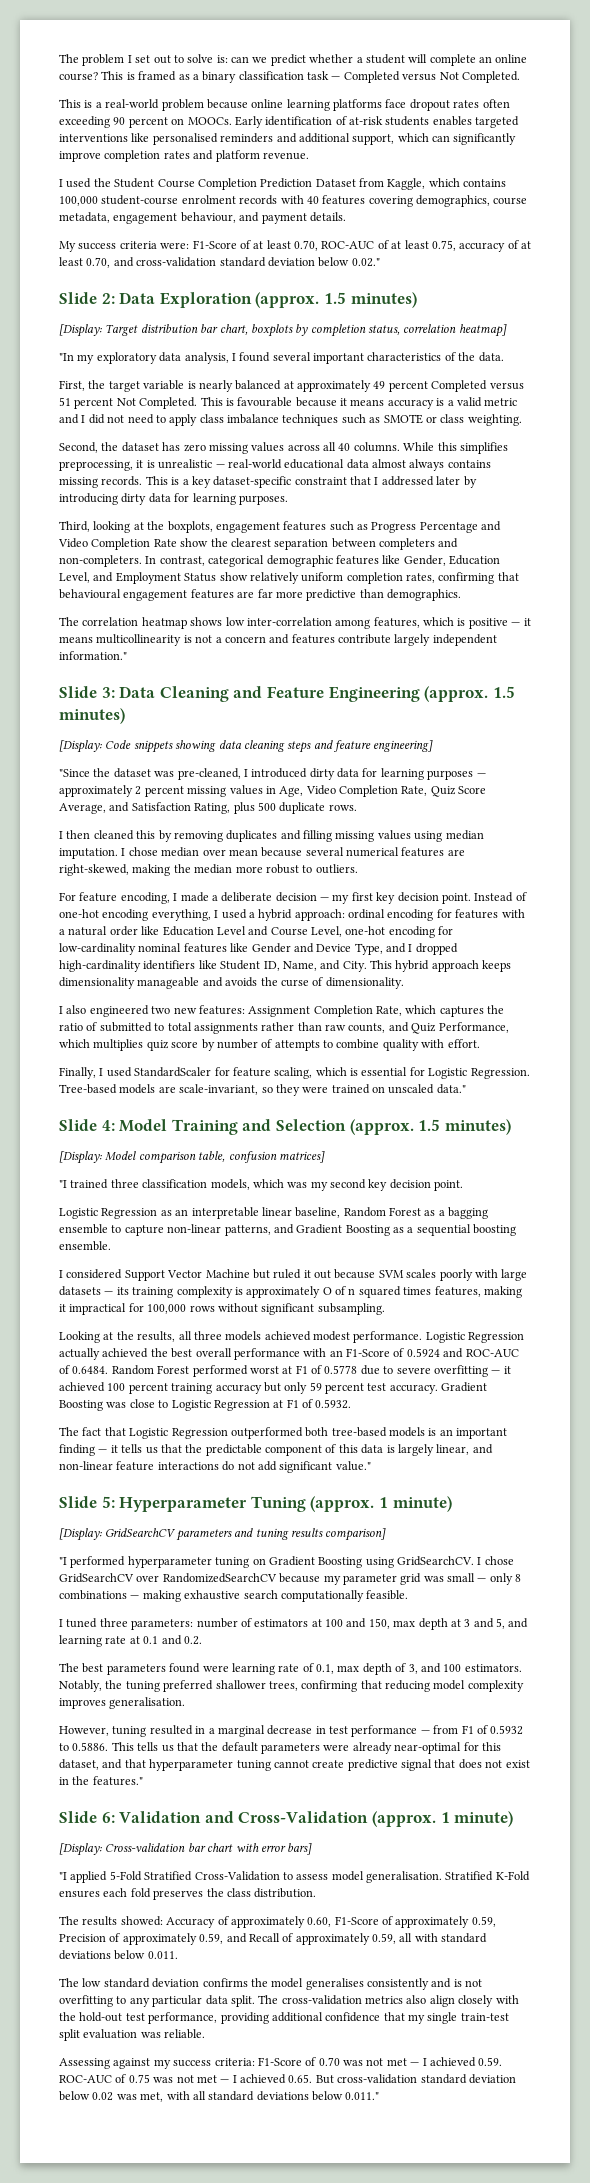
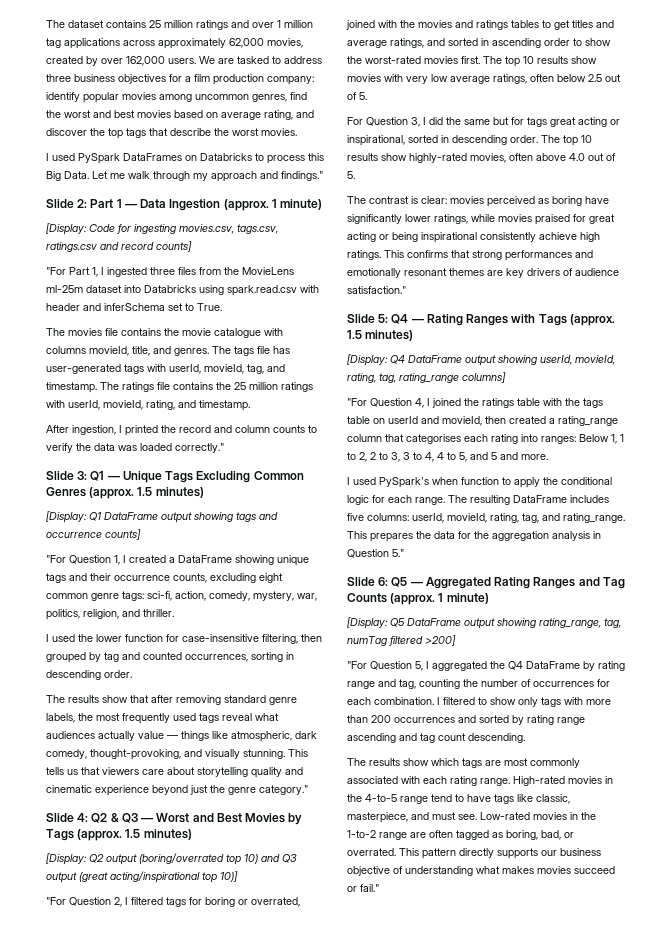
- The problem I set out to solve is: can we predict whether a student will complete an online course? This is framed as a binary classification task — Completed versus Not Completed.
- This is a real-world problem because online learning platforms face dropout rates often exceeding 90 percent on MOOCs. Early identification of at-risk students enables targeted interventions like personalised reminders and additional support, which can significantly improve completion rates and platform revenue.
- I used the Student Course Completion Prediction Dataset from Kaggle, which contains 100,000 student-course enrolment records with 40 features covering demographics, course metadata, engagement behaviour, and payment details.
- My success criteria were: F1-Score of at least 0.70, ROC-AUC of at least 0.75, accuracy of at least 0.70, and cross-validation standard deviation below 0.02."
- Slide 2: Data Exploration (approx. 1.5 minutes)
- [Display: Target distribution bar chart, boxplots by completion status, correlation heatmap]
- "In my exploratory data analysis, I found several important characteristics of the data.
- First, the target variable is nearly balanced at approximately 49 percent Completed versus 51 percent Not Completed. This is favourable because it means accuracy is a valid metric and I did not need to apply class imbalance techniques such as SMOTE or class weighting.
- Second, the dataset has zero missing values across all 40 columns. While this simplifies preprocessing, it is unrealistic — real-world educational data almost always contains missing records. This is a key dataset-specific constraint that I addressed later by introducing dirty data for learning purposes.
- Third, looking at the boxplots, engagement features such as Progress Percentage and Video Completion Rate show the clearest separation between completers and non-completers. In contrast, categorical demographic features like Gender, Education Level, and Employment Status show relatively uniform completion rates, confirming that behavioural engagement features are far more predictive than demographics.
- The correlation heatmap shows low inter-correlation among features, which is positive — it means multicollinearity is not a concern and features contribute largely independent information."
- Slide 3: Data Cleaning and Feature Engineering (approx. 1.5 minutes)
- [Display: Code snippets showing data cleaning steps and feature engineering]
- "Since the dataset was pre-cleaned, I introduced dirty data for learning purposes — approximately 2 percent missing values in Age, Video Completion Rate, Quiz Score Average, and Satisfaction Rating, plus 500 duplicate rows.
- I then cleaned this by removing duplicates and filling missing values using median imputation. I chose median over mean because several numerical features are right-skewed, making the median more robust to outliers.
- For feature encoding, I made a deliberate decision — my first key decision point. Instead of one-hot encoding everything, I used a hybrid approach: ordinal encoding for features with a natural order like Education Level and Course Level, one-hot encoding for low-cardinality nominal features like Gender and Device Type, and I dropped high-cardinality identifiers like Student ID, Name, and City. This hybrid approach keeps dimensionality manageable and avoids the curse of dimensionality.
- I also engineered two new features: Assignment Completion Rate, which captures the ratio of submitted to total assignments rather than raw counts, and Quiz Performance, which multiplies quiz score by number of attempts to combine quality with effort.
- Finally, I used StandardScaler for feature scaling, which is essential for Logistic Regression. Tree-based models are scale-invariant, so they were trained on unscaled data."
- Slide 4: Model Training and Selection (approx. 1.5 minutes)
- [Display: Model comparison table, confusion matrices]
- "I trained three classification models, which was my second key decision point.
- Logistic Regression as an interpretable linear baseline, Random Forest as a bagging ensemble to capture non-linear patterns, and Gradient Boosting as a sequential boosting ensemble.
- I considered Support Vector Machine but ruled it out because SVM scales poorly with large datasets — its training complexity is approximately O of n squared times features, making it impractical for 100,000 rows without significant subsampling.
- Looking at the results, all three models achieved modest performance. Logistic Regression actually achieved the best overall performance with an F1-Score of 0.5924 and ROC-AUC of 0.6484. Random Forest performed worst at F1 of 0.5778 due to severe overfitting — it achieved 100 percent training accuracy but only 59 percent test accuracy. Gradient Boosting was close to Logistic Regression at F1 of 0.5932.
- The fact that Logistic Regression outperformed both tree-based models is an important finding — it tells us that the predictable component of this data is largely linear, and non-linear feature interactions do not add significant value."
- Slide 5: Hyperparameter Tuning (approx. 1 minute)
- [Display: GridSearchCV parameters and tuning results comparison]
- "I performed hyperparameter tuning on Gradient Boosting using GridSearchCV. I chose GridSearchCV over RandomizedSearchCV because my parameter grid was small — only 8 combinations — making exhaustive search computationally feasible.
- I tuned three parameters: number of estimators at 100 and 150, max depth at 3 and 5, and learning rate at 0.1 and 0.2.
- The best parameters found were learning rate of 0.1, max depth of 3, and 100 estimators. Notably, the tuning preferred shallower trees, confirming that reducing model complexity improves generalisation.
- However, tuning resulted in a marginal decrease in test performance — from F1 of 0.5932 to 0.5886. This tells us that the default parameters were already near-optimal for this dataset, and that hyperparameter tuning cannot create predictive signal that does not exist in the features."
- Slide 6: Validation and Cross-Validation (approx. 1 minute)
- [Display: Cross-validation bar chart with error bars]
- "I applied 5-Fold Stratified Cross-Validation to assess model generalisation. Stratified K-Fold ensures each fold preserves the class distribution.
- The results showed: Accuracy of approximately 0.60, F1-Score of approximately 0.59, Precision of approximately 0.59, and Recall of approximately 0.59, all with standard deviations below 0.011.
- The low standard deviation confirms the model generalises consistently and is not overfitting to any particular data split. The cross-validation metrics also align closely with the hold-out test performance, providing additional confidence that my single train-test split evaluation was reliable.
- Assessing against my success criteria: F1-Score of 0.70 was not met — I achieved 0.59. ROC-AUC of 0.75 was not met — I achieved 0.65. But cross-validation standard deviation below 0.02 was met, with all standard deviations below 0.011."
+ The dataset contains 25 million ratings and over 1 million tag applications across approximately 62,000 movies, created by over 162,000 users. We are tasked to address three business objectives for a film production company: identify popular movies among uncommon genres, find the worst and best movies based on average rating, and discover the top tags that describe the worst movies.
+ I used PySpark DataFrames on Databricks to process this Big Data. Let me walk through my approach and findings."
+ Slide 2: Part 1 — Data Ingestion (approx. 1 minute)
+ [Display: Code for ingesting movies.csv, tags.csv, ratings.csv and record counts]
+ "For Part 1, I ingested three files from the MovieLens ml-25m dataset into Databricks using spark.read.csv with header and inferSchema set to True.
+ The movies file contains the movie catalogue with columns movieId, title, and genres. The tags file has user-generated tags with userId, movieId, tag, and timestamp. The ratings file contains the 25 million ratings with userId, movieId, rating, and timestamp.
+ After ingestion, I printed the record and column counts to verify the data was loaded correctly."
+ Slide 3: Q1 — Unique Tags Excluding Common Genres (approx. 1.5 minutes)
+ [Display: Q1 DataFrame output showing tags and occurrence counts]
+ "For Question 1, I created a DataFrame showing unique tags and their occurrence counts, excluding eight common genre tags: sci-fi, action, comedy, mystery, war, politics, religion, and thriller.
+ I used the lower function for case-insensitive filtering, then grouped by tag and counted occurrences, sorting in descending order.
+ The results show that after removing standard genre labels, the most frequently used tags reveal what audiences actually value — things like atmospheric, dark comedy, thought-provoking, and visually stunning. This tells us that viewers care about storytelling quality and cinematic experience beyond just the genre category."
+ Slide 4: Q2 & Q3 — Worst and Best Movies by Tags (approx. 1.5 minutes)
+ [Display: Q2 output (boring/overrated top 10) and Q3 output (great acting/inspirational top 10)]
+ "For Question 2, I filtered tags for boring or overrated, joined with the movies and ratings tables to get titles and average ratings, and sorted in ascending order to show the worst-rated movies first. The top 10 results show movies with very low average ratings, often below 2.5 out of 5.
+ For Question 3, I did the same but for tags great acting or inspirational, sorted in descending order. The top 10 results show highly-rated movies, often above 4.0 out of 5.
+ The contrast is clear: movies perceived as boring have significantly lower ratings, while movies praised for great acting or being inspirational consistently achieve high ratings. This confirms that strong performances and emotionally resonant themes are key drivers of audience satisfaction."
+ Slide 5: Q4 — Rating Ranges with Tags (approx. 1.5 minutes)
+ [Display: Q4 DataFrame output showing userId, movieId, rating, tag, rating_range columns]
+ "For Question 4, I joined the ratings table with the tags table on userId and movieId, then created a rating_range column that categorises each rating into ranges: Below 1, 1 to 2, 2 to 3, 3 to 4, 4 to 5, and 5 and more.
+ I used PySpark's when function to apply the conditional logic for each range. The resulting DataFrame includes five columns: userId, movieId, rating, tag, and rating_range. This prepares the data for the aggregation analysis in Question 5."
+ Slide 6: Q5 — Aggregated Rating Ranges and Tag Counts (approx. 1 minute)
+ [Display: Q5 DataFrame output showing rating_range, tag, numTag filtered >200]
+ "For Question 5, I aggregated the Q4 DataFrame by rating range and tag, counting the number of occurrences for each combination. I filtered to show only tags with more than 200 occurrences and sorted by rating range ascending and tag count descending.
+ The results show which tags are most commonly associated with each rating range. High-rated movies in the 4-to-5 range tend to have tags like classic, masterpiece, and must see. Low-rated movies in the 1-to-2 range are often tagged as boring, bad, or overrated. This pattern directly supports our business objective of understanding what makes movies succeed or fail."

